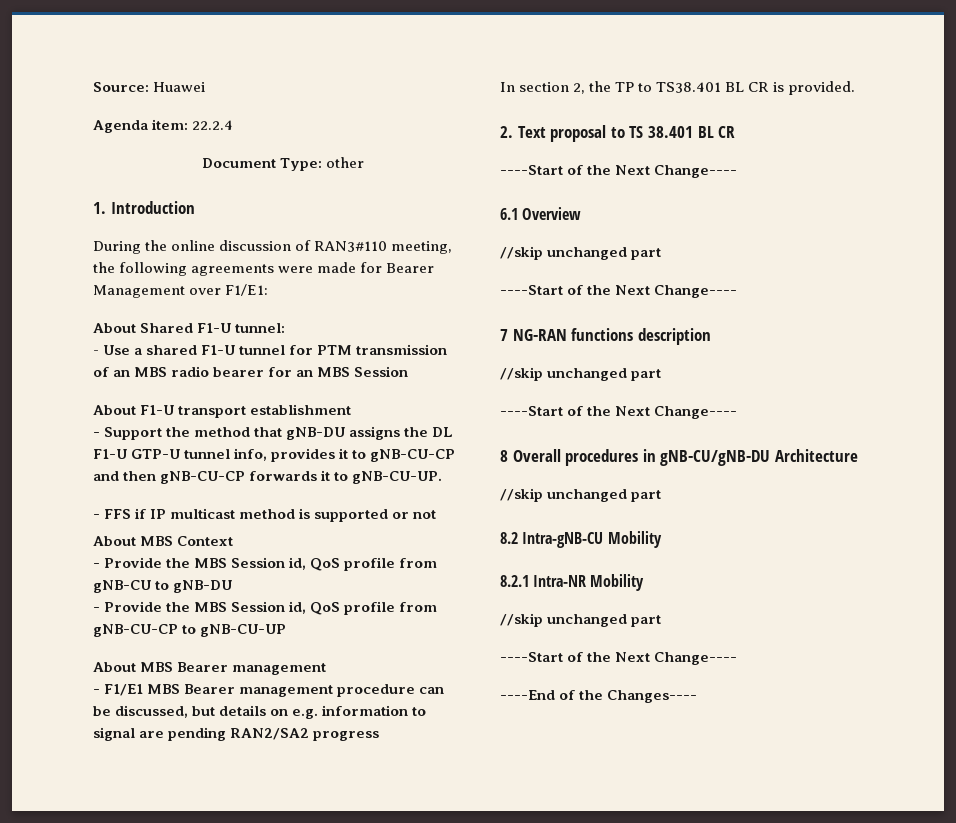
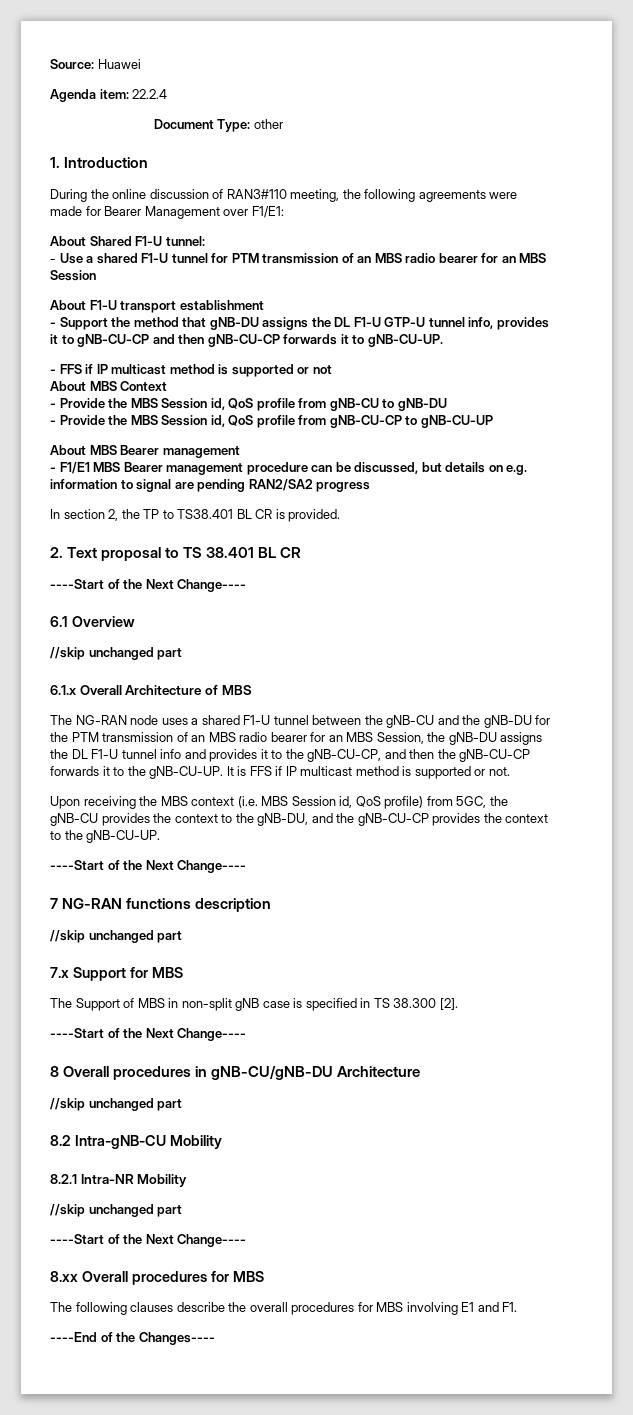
+ 6.1.x Overall Architecture of MBS
+ The NG-RAN node uses a shared F1-U tunnel between the gNB-CU and the gNB-DU for the PTM transmission of an MBS radio bearer for an MBS Session, the gNB-DU assigns the DL F1-U tunnel info and provides it to the gNB-CU-CP, and then the gNB-CU-CP forwards it to the gNB-CU-UP. It is FFS if IP multicast method is supported or not.
+ Upon receiving the MBS context (i.e. MBS Session id, QoS profile) from 5GC, the gNB-CU provides the context to the gNB-DU, and the gNB-CU-CP provides the context to the gNB-CU-UP.
+ 7.x Support for MBS
+ The Support of MBS in non-split gNB case is specified in TS 38.300 [2].
+ 8.xx Overall procedures for MBS
+ The following clauses describe the overall procedures for MBS involving E1 and F1.

